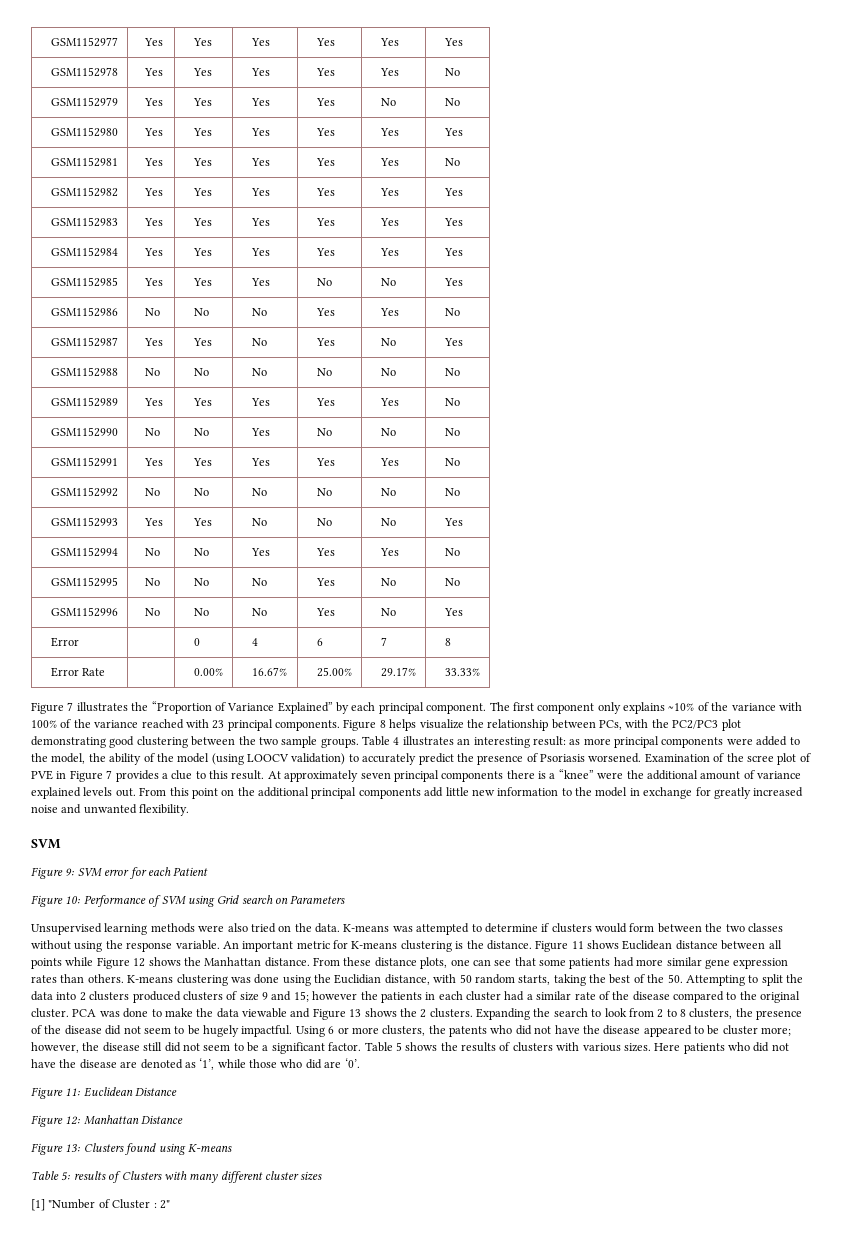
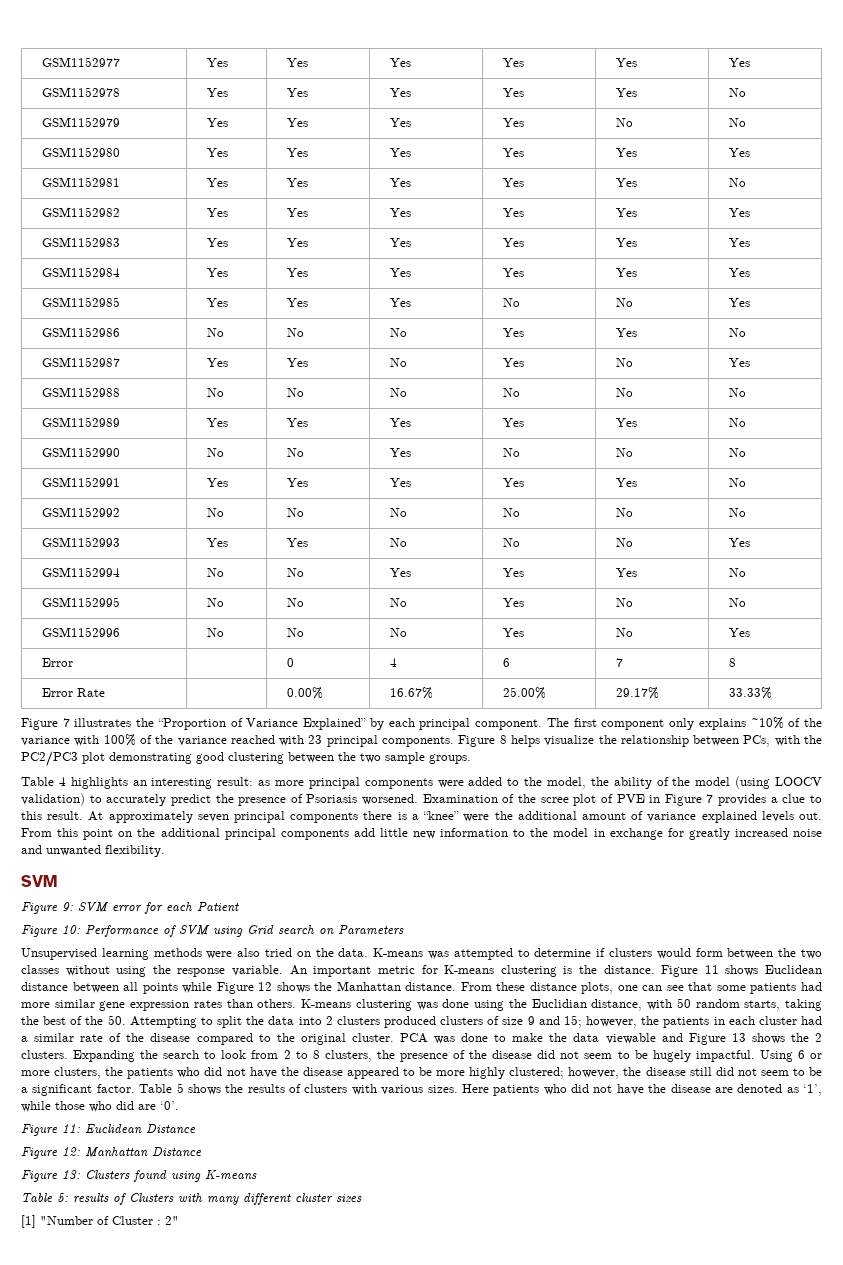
- Figure 8 helps visualize the relationship between PCs, with the PC2/PC3 plot demonstrating good clustering between the two sample groups. Table 4 illustrates an interesting result: as more principal components were added to the model, the ability of the model (using LOOCV validation) to accurately predict the presence of Psoriasis worsened.
+ Figure 8 helps visualize the relationship between PCs, with the PC2/PC3 plot demonstrating good clustering between the two sample groups.
+ Table 4 highlights an interesting result: as more principal components were added to the model, the ability of the model (using LOOCV validation) to accurately predict the presence of Psoriasis worsened.
- K-means clustering was done using the Euclidian distance, with 50 random starts, taking the best of the 50. Attempting to split the data into 2 clusters produced clusters of size 9 and 15; however the patients in each cluster had a similar rate of the disease compared to the original cluster.
+ K-means clustering was done using the Euclidian distance, with 50 random starts, taking the best of the 50. Attempting to split the data into 2 clusters produced clusters of size 9 and 15; however, the patients in each cluster had a similar rate of the disease compared to the original cluster.
- Using 6 or more clusters, the patents who did not have the disease appeared to be cluster more; however, the disease still did not seem to be a significant factor.
+ Using 6 or more clusters, the patients who did not have the disease appeared to be more highly clustered; however, the disease still did not seem to be a significant factor.

